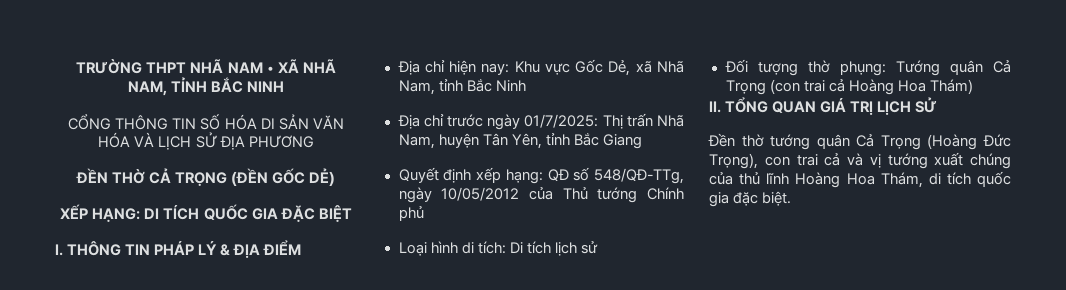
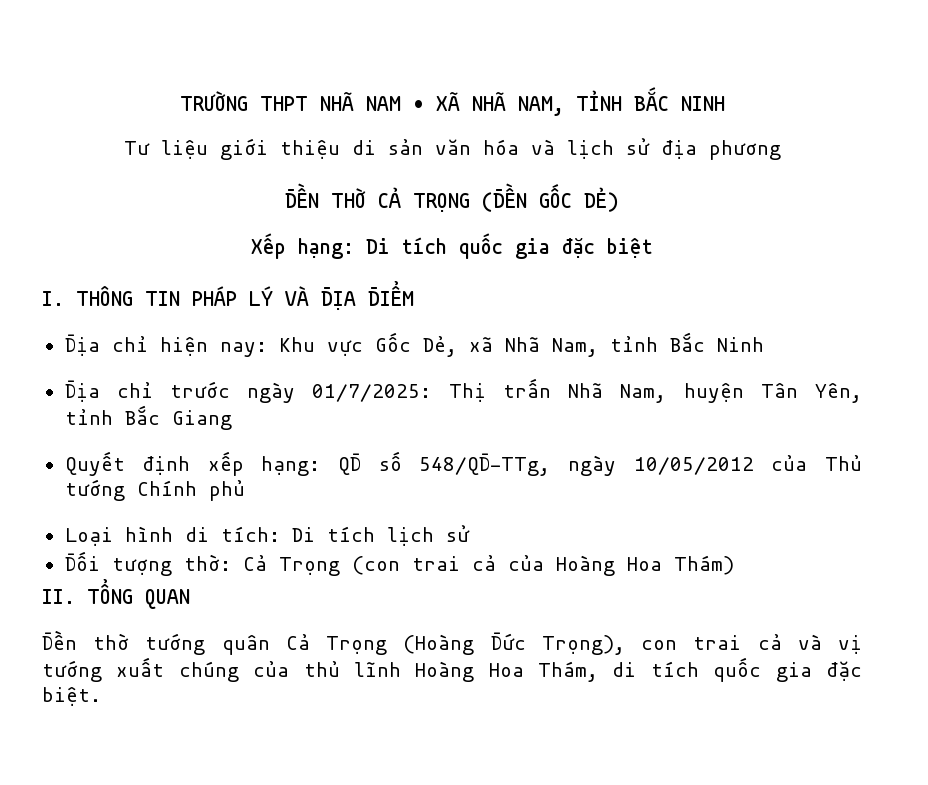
- CỔNG THÔNG TIN SỐ HÓA DI SẢN VĂN HÓA VÀ LỊCH SỬ ĐỊA PHƯƠNG
+ Tư liệu giới thiệu di sản văn hóa và lịch sử địa phương
- XẾP HẠNG: DI TÍCH QUỐC GIA ĐẶC BIỆT
+ Xếp hạng: Di tích quốc gia đặc biệt
- I. THÔNG TIN PHÁP LÝ & ĐỊA ĐIỂM
+ I. THÔNG TIN PHÁP LÝ VÀ ĐỊA ĐIỂM
- Đối tượng thờ phụng: Tướng quân Cả Trọng (con trai cả Hoàng Hoa Thám)
+ Đối tượng thờ: Cả Trọng (con trai cả của Hoàng Hoa Thám)
- II. TỔNG QUAN GIÁ TRỊ LỊCH SỬ
+ II. TỔNG QUAN

